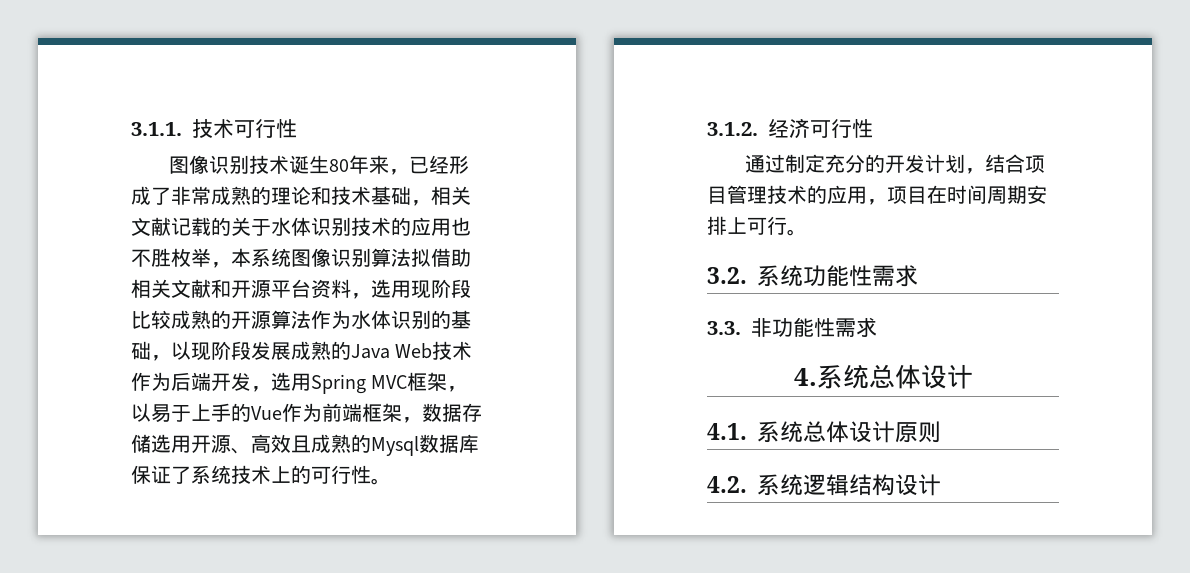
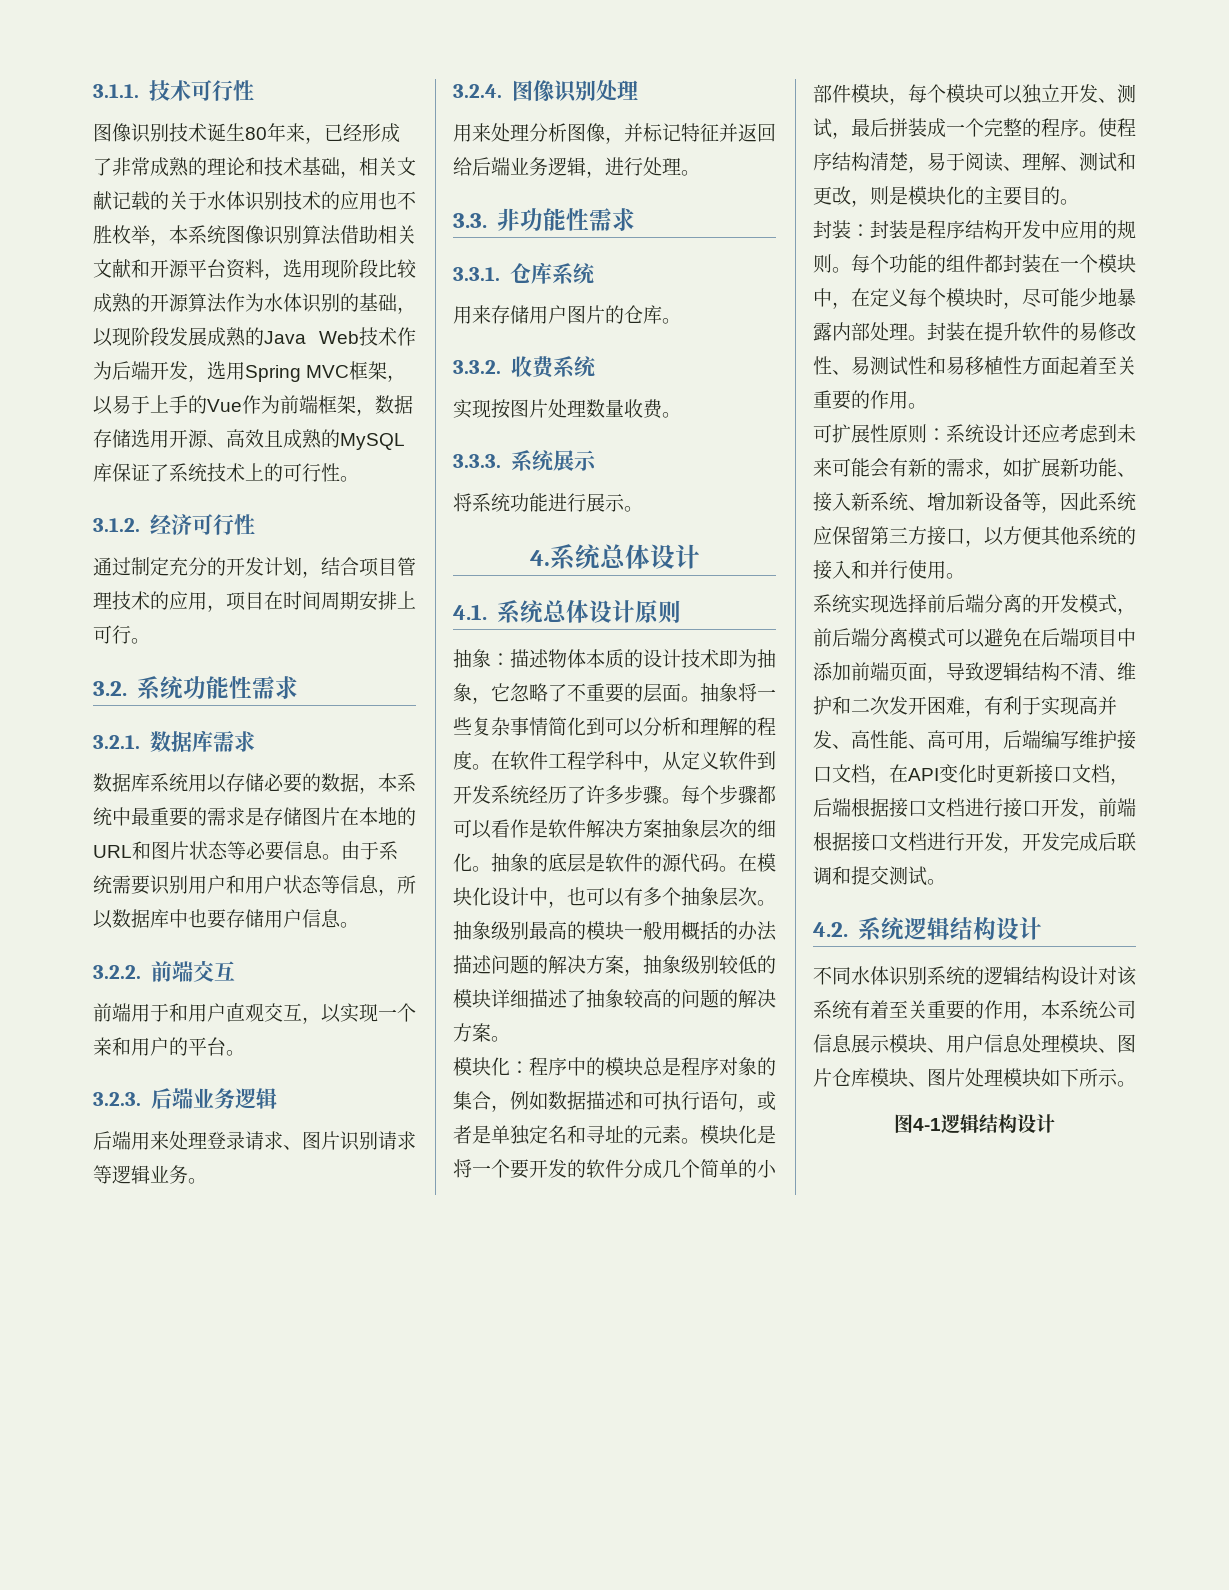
- 图像识别技术诞生80年来，已经形成了非常成熟的理论和技术基础，相关文献记载的关于水体识别技术的应用也不胜枚举，本系统图像识别算法拟借助相关文献和开源平台资料，选用现阶段比较成熟的开源算法作为水体识别的基础，以现阶段发展成熟的Java Web技术作为后端开发，选用Spring MVC框架，以易于上手的Vue作为前端框架，数据存储选用开源、高效且成熟的Mysql数据库保证了系统技术上的可行性。
+ 图像识别技术诞生80年来，已经形成了非常成熟的理论和技术基础，相关文献记载的关于水体识别技术的应用也不胜枚举，本系统图像识别算法借助相关文献和开源平台资料，选用现阶段比较成熟的开源算法作为水体识别的基础，以现阶段发展成熟的Java Web技术作为后端开发，选用Spring MVC框架，以易于上手的Vue作为前端框架，数据存储选用开源、高效且成熟的MySQL库保证了系统技术上的可行性。
+ 3.2.1.数据库需求
+ 数据库系统用以存储必要的数据，本系统中最重要的需求是存储图片在本地的URL和图片状态等必要信息。由于系统需要识别用户和用户状态等信息，所以数据库中也要存储用户信息。
+ 3.2.2.前端交互
+ 前端用于和用户直观交互，以实现一个亲和用户的平台。
+ 3.2.3.后端业务逻辑
+ 后端用来处理登录请求、图片识别请求等逻辑业务。
+ 3.2.4.图像识别处理
+ 用来处理分析图像，并标记特征并返回给后端业务逻辑，进行处理。
  3.3.非功能性需求
+ 3.3.1.仓库系统
+ 用来存储用户图片的仓库。
+ 3.3.2.收费系统
+ 实现按图片处理数量收费。
+ 3.3.3.系统展示
+ 将系统功能进行展示。
+ 抽象：描述物体本质的设计技术即为抽象，它忽略了不重要的层面。抽象将一些复杂事情简化到可以分析和理解的程度。在软件工程学科中，从定义软件到开发系统经历了许多步骤。每个步骤都可以看作是软件解决方案抽象层次的细化。抽象的底层是软件的源代码。在模块化设计中，也可以有多个抽象层次。抽象级别最高的模块一般用概括的办法描述问题的解决方案，抽象级别较低的模块详细描述了抽象较高的问题的解决方案。
+ 模块化：程序中的模块总是程序对象的集合，例如数据描述和可执行语句，或者是单独定名和寻址的元素。模块化是将一个要开发的软件分成几个简单的小部件模块，每个模块可以独立开发、测试，最后拼装成一个完整的程序。使程序结构清楚，易于阅读、理解、测试和更改，则是模块化的主要目的。
+ 封装：封装是程序结构开发中应用的规则。每个功能的组件都封装在一个模块中，在定义每个模块时，尽可能少地暴露内部处理。封装在提升软件的易修改性、易测试性和易移植性方面起着至关重要的作用。
+ 可扩展性原则：系统设计还应考虑到未来可能会有新的需求，如扩展新功能、接入新系统、增加新设备等，因此系统应保留第三方接口，以方便其他系统的接入和并行使用。
+ 系统实现选择前后端分离的开发模式，前后端分离模式可以避免在后端项目中添加前端页面，导致逻辑结构不清、维护和二次发开困难，有利于实现高并发、高性能、高可用，后端编写维护接口文档，在API变化时更新接口文档，后端根据接口文档进行接口开发，前端根据接口文档进行开发，开发完成后联调和提交测试。
+ 不同水体识别系统的逻辑结构设计对该系统有着至关重要的作用，本系统公司信息展示模块、用户信息处理模块、图片仓库模块、图片处理模块如下所示。
+ 图4-1逻辑结构设计

